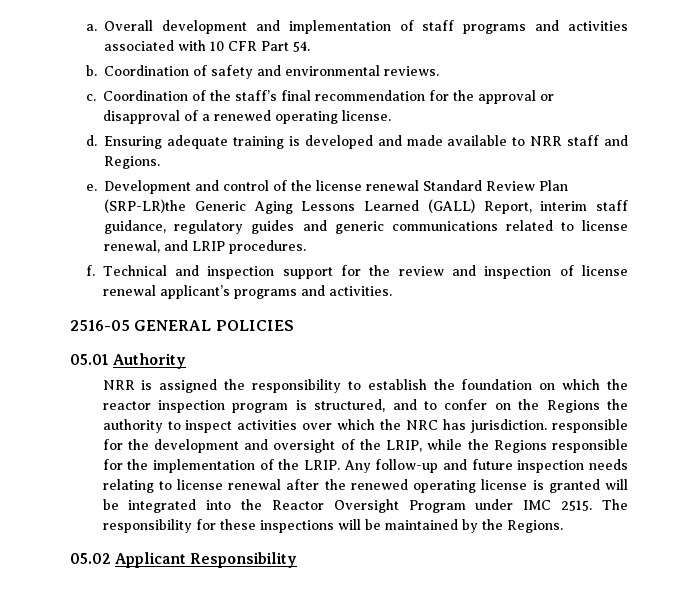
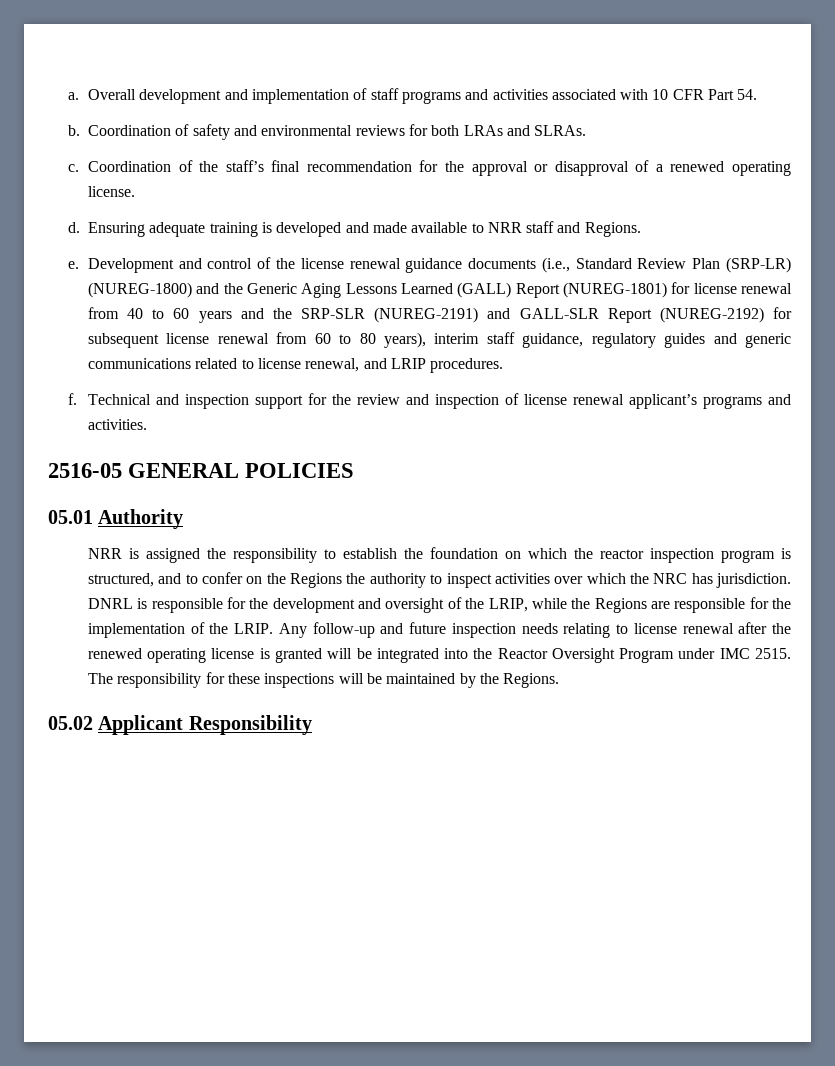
- Coordination of safety and environmental reviews.
+ Coordination of safety and environmental reviews for both LRAs and SLRAs.
- Development and control of the license renewal Standard Review Plan (SRP-LR)the Generic Aging Lessons Learned (GALL) Report, interim staff guidance, regulatory guides and generic communications related to license renewal, and LRIP procedures.
+ Development and control of the license renewal guidance documents (i.e., Standard Review Plan (SRP-LR) (NUREG-1800) and the Generic Aging Lessons Learned (GALL) Report (NUREG-1801) for license renewal from 40 to 60 years and the SRP-SLR (NUREG-2191) and GALL-SLR Report (NUREG-2192) for subsequent license renewal from 60 to 80 years), interim staff guidance, regulatory guides and generic communications related to license renewal, and LRIP procedures.
- NRR is assigned the responsibility to establish the foundation on which the reactor inspection program is structured, and to confer on the Regions the authority to inspect activities over which the NRC has jurisdiction. responsible for the development and oversight of the LRIP, while the Regions responsible for the implementation of the LRIP.
+ NRR is assigned the responsibility to establish the foundation on which the reactor inspection program is structured, and to confer on the Regions the authority to inspect activities over which the NRC has jurisdiction. DNRL is responsible for the development and oversight of the LRIP, while the Regions are responsible for the implementation of the LRIP.

